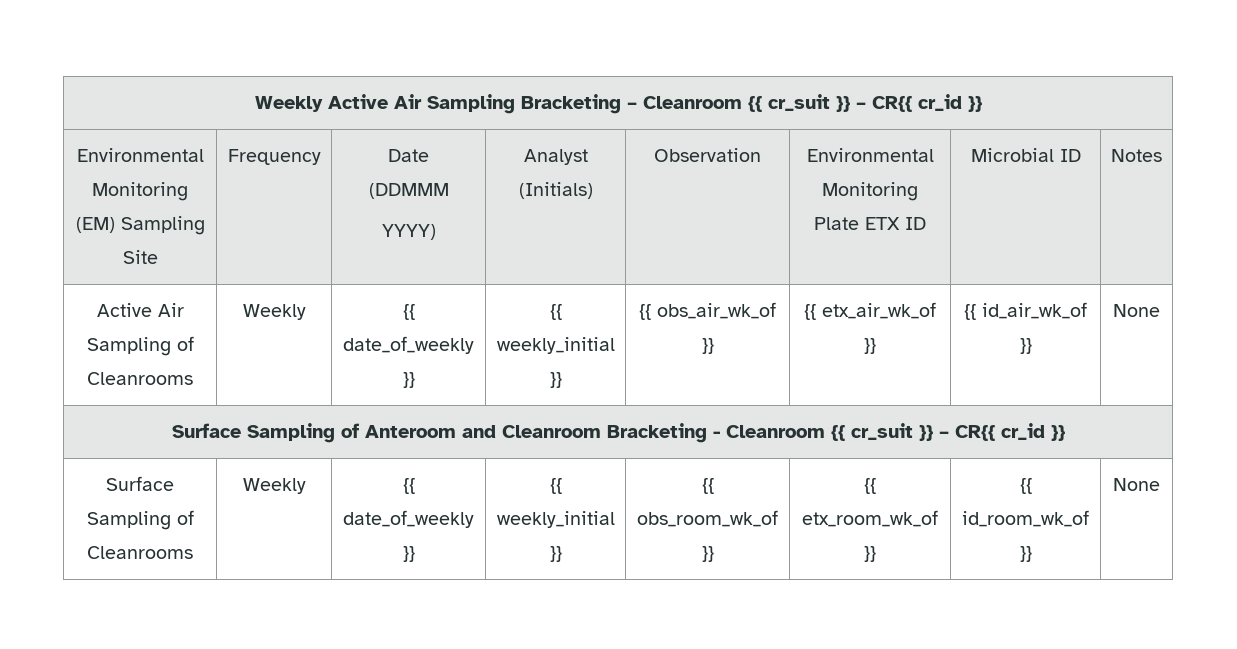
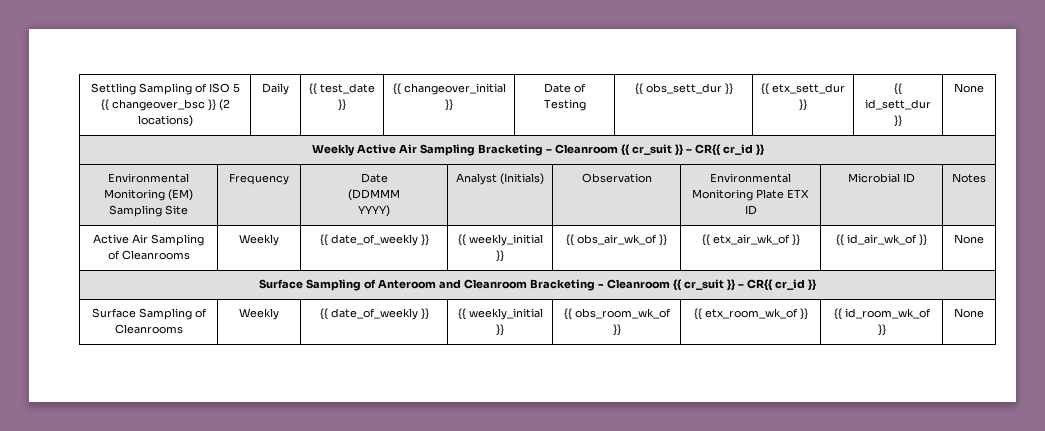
+ Settling Sampling of ISO 5 {{ changeover_bsc }} (2 locations) | Daily | {{ test_date }} | {{ changeover_initial }} | Date of Testing | {{ obs_sett_dur }} | {{ etx_sett_dur }} | {{ id_sett_dur }} | None

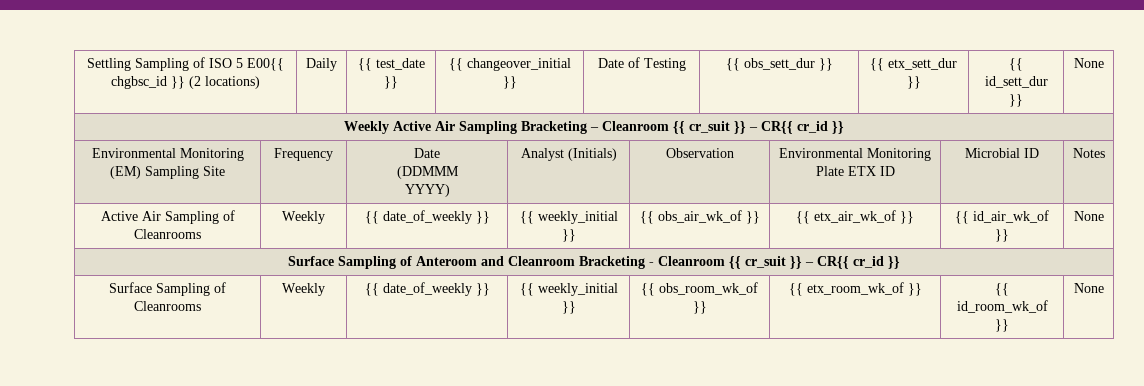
- Settling Sampling of ISO 5 {{ changeover_bsc }} (2 locations) | Daily | {{ test_date }} | {{ changeover_initial }} | Date of Testing | {{ obs_sett_dur }} | {{ etx_sett_dur }} | {{ id_sett_dur }} | None
+ Settling Sampling of ISO 5 E00{{ chgbsc_id }} (2 locations) | Daily | {{ test_date }} | {{ changeover_initial }} | Date of Testing | {{ obs_sett_dur }} | {{ etx_sett_dur }} | {{ id_sett_dur }} | None

